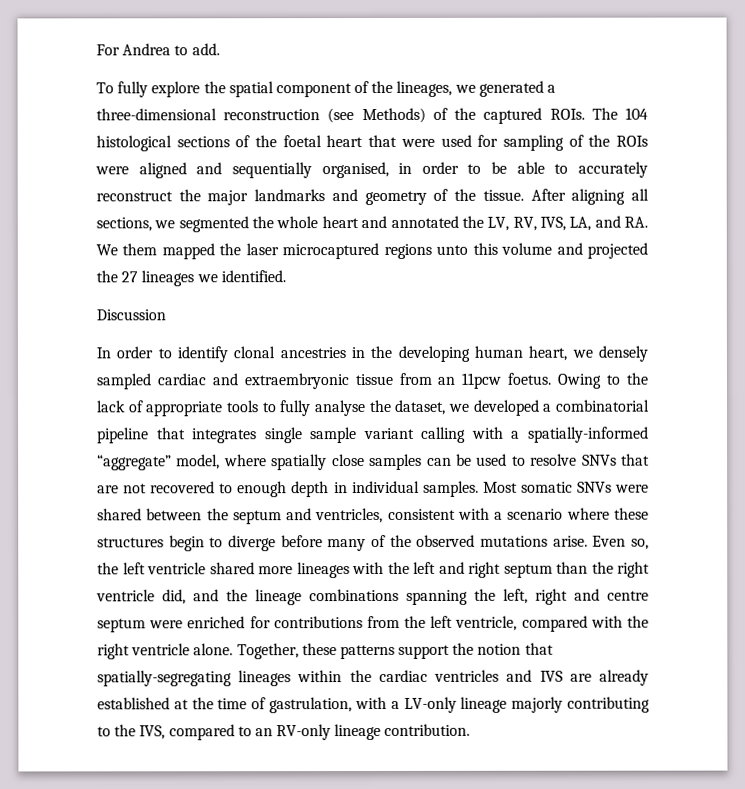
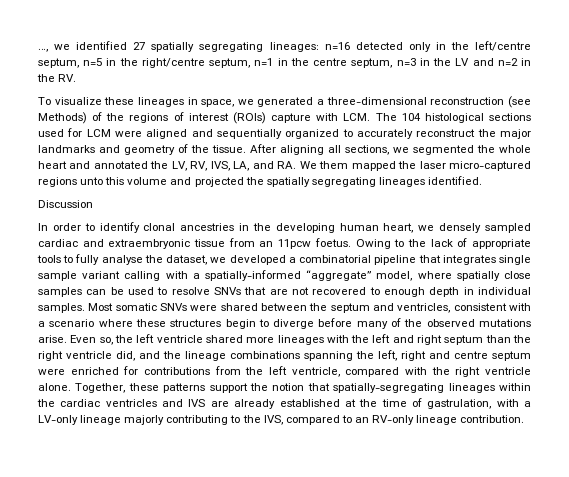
- For Andrea to add.
- To fully explore the spatial component of the lineages, we generated a three-dimensional reconstruction (see Methods) of the captured ROIs. The 104 histological sections of the foetal heart that were used for sampling of the ROIs were aligned and sequentially organised, in order to be able to accurately reconstruct the major landmarks and geometry of the tissue.
+ …, we identified 27 spatially segregating lineages: n=16 detected only in the left/centre septum, n=5 in the right/centre septum, n=1 in the centre septum, n=3 in the LV and n=2 in the RV.
+ To visualize these lineages in space, we generated a three-dimensional reconstruction (see Methods) of the regions of interest (ROIs) capture with LCM. The 104 histological sections used for LCM were aligned and sequentially organized to accurately reconstruct the major landmarks and geometry of the tissue.
- After aligning all sections, we segmented the whole heart and annotated the LV, RV, IVS, LA, and RA. We them mapped the laser microcaptured regions unto this volume and projected the 27 lineages we identified.
+ After aligning all sections, we segmented the whole heart and annotated the LV, RV, IVS, LA, and RA. We them mapped the laser micro-captured regions unto this volume and projected the spatially segregating lineages identified.

